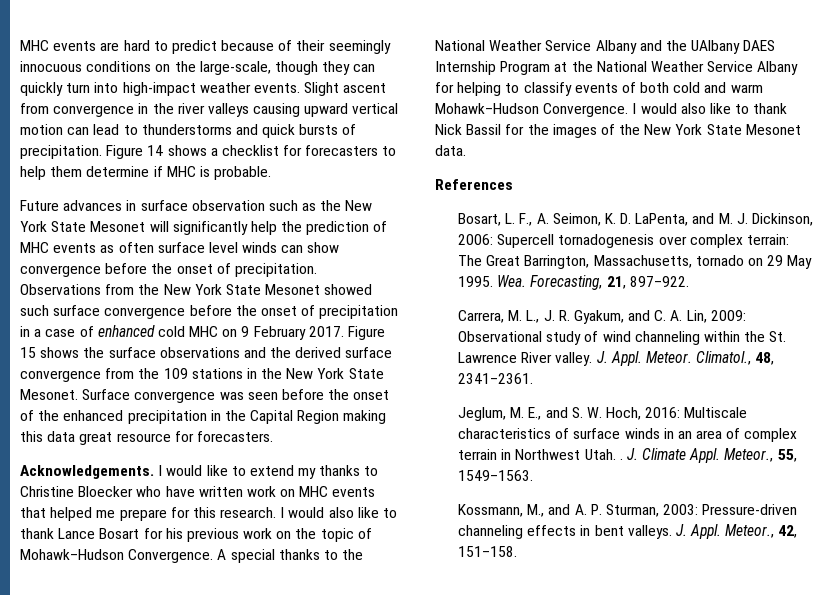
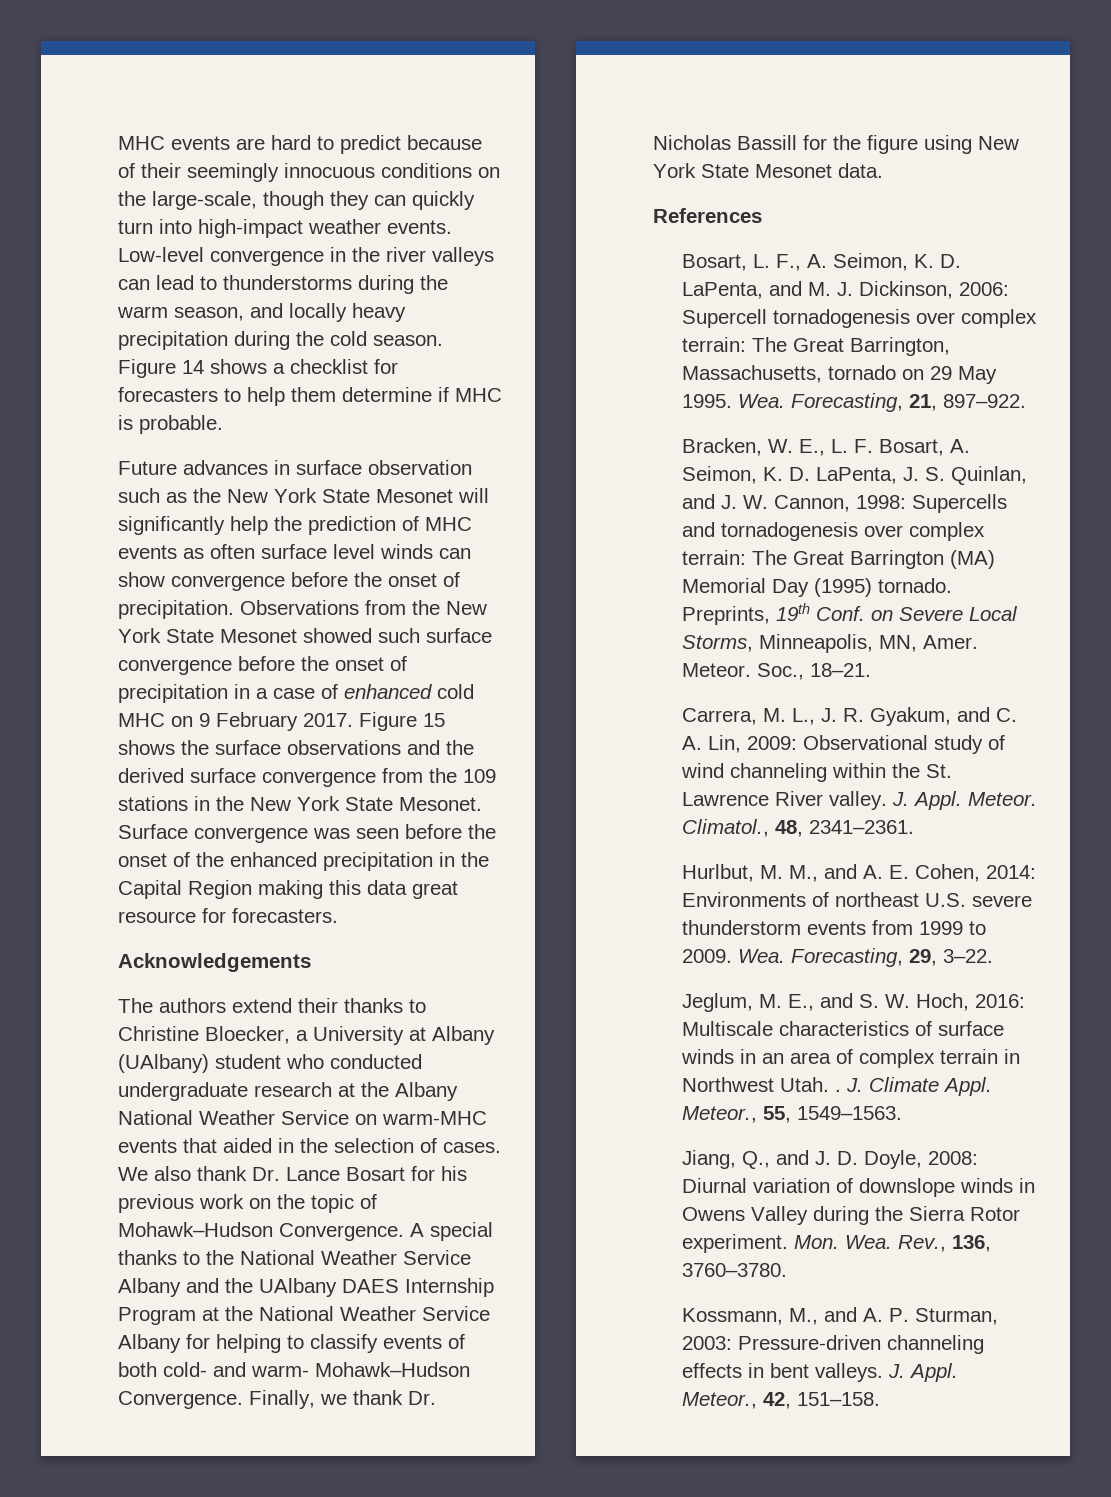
- Slight ascent from convergence in the river valleys causing upward vertical motion can lead to thunderstorms and quick bursts of precipitation.
+ Low-level convergence in the river valleys can lead to thunderstorms during the warm season, and locally heavy precipitation during the cold season.
- Acknowledgements. I would like to extend my thanks to Christine Bloecker who have written work on MHC events that helped me prepare for this research. I would also like to thank Lance Bosart for his previous work on the topic of Mohawk–Hudson Convergence.
+ Acknowledgements
+ The authors extend their thanks to Christine Bloecker, a University at Albany (UAlbany) student who conducted undergraduate research at the Albany National Weather Service on warm-MHC events that aided in the selection of cases. We also thank Dr. Lance Bosart for his previous work on the topic of Mohawk–Hudson Convergence.
- A special thanks to the National Weather Service Albany and the UAlbany DAES Internship Program at the National Weather Service Albany for helping to classify events of both cold and warm Mohawk–Hudson Convergence. I would also like to thank Nick Bassil for the images of the New York State Mesonet data.
+ A special thanks to the National Weather Service Albany and the UAlbany DAES Internship Program at the National Weather Service Albany for helping to classify events of both cold- and warm- Mohawk–Hudson Convergence. Finally, we thank Dr. Nicholas Bassill for the figure using New York State Mesonet data.
+ Bracken, W. E., L. F. Bosart, A. Seimon, K. D. LaPenta, J. S. Quinlan, and J. W. Cannon, 1998: Supercells and tornadogenesis over complex terrain: The Great Barrington (MA) Memorial Day (1995) tornado. Preprints, 19th Conf. on Severe Local Storms, Minneapolis, MN, Amer. Meteor. Soc., 18–21.
+ Hurlbut, M. M., and A. E. Cohen, 2014: Environments of northeast U.S. severe thunderstorm events from 1999 to 2009. Wea. Forecasting, 29, 3–22.
+ Jiang, Q., and J. D. Doyle, 2008: Diurnal variation of downslope winds in Owens Valley during the Sierra Rotor experiment. Mon. Wea. Rev., 136, 3760–3780.

